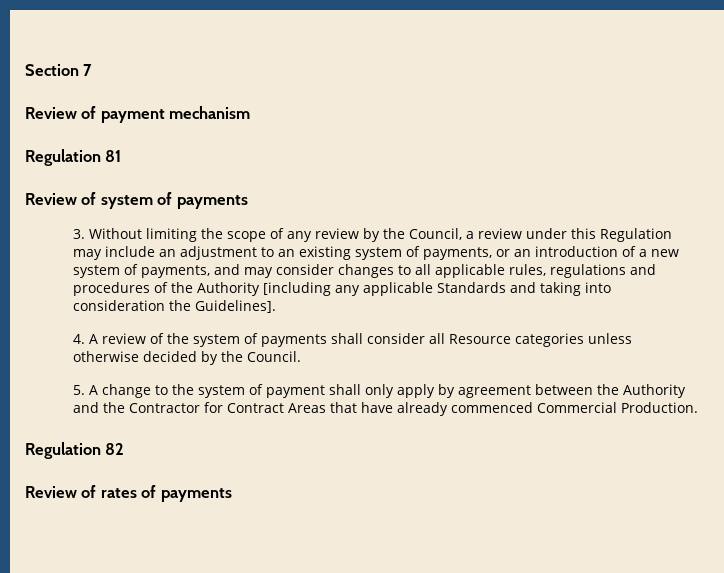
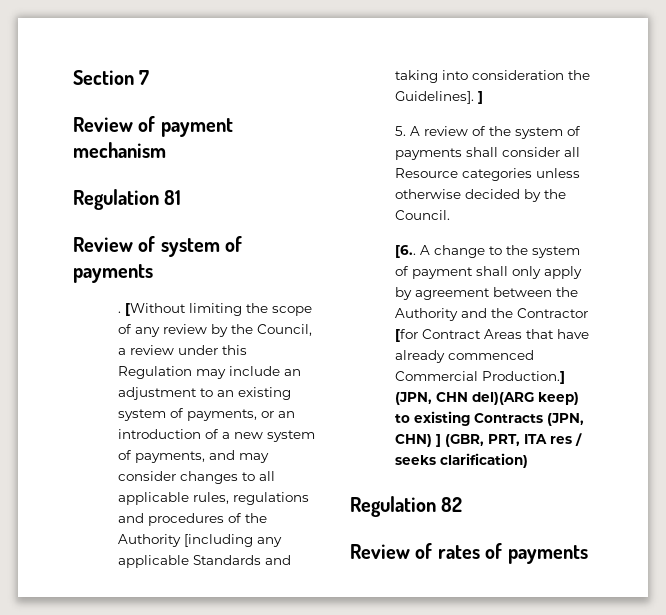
- 3. Without limiting the scope of any review by the Council, a review under this Regulation may include an adjustment to an existing system of payments, or an introduction of a new system of payments, and may consider changes to all applicable rules, regulations and procedures of the Authority [including any applicable Standards and taking into consideration the Guidelines].
- 4. A review of the system of payments shall consider all Resource categories unless otherwise decided by the Council.
+ . [Without limiting the scope of any review by the Council, a review under this Regulation may include an adjustment to an existing system of payments, or an introduction of a new system of payments, and may consider changes to all applicable rules, regulations and procedures of the Authority [including any applicable Standards and taking into consideration the Guidelines]. ]
+ 5. A review of the system of payments shall consider all Resource categories unless otherwise decided by the Council.
- 5. A change to the system of payment shall only apply by agreement between the Authority and the Contractor for Contract Areas that have already commenced Commercial Production.
+ [6.. A change to the system of payment shall only apply by agreement between the Authority and the Contractor [for Contract Areas that have already commenced Commercial Production.] (JPN, CHN del)(ARG keep) to existing Contracts (JPN, CHN) ] (GBR, PRT, ITA res / seeks clarification)

